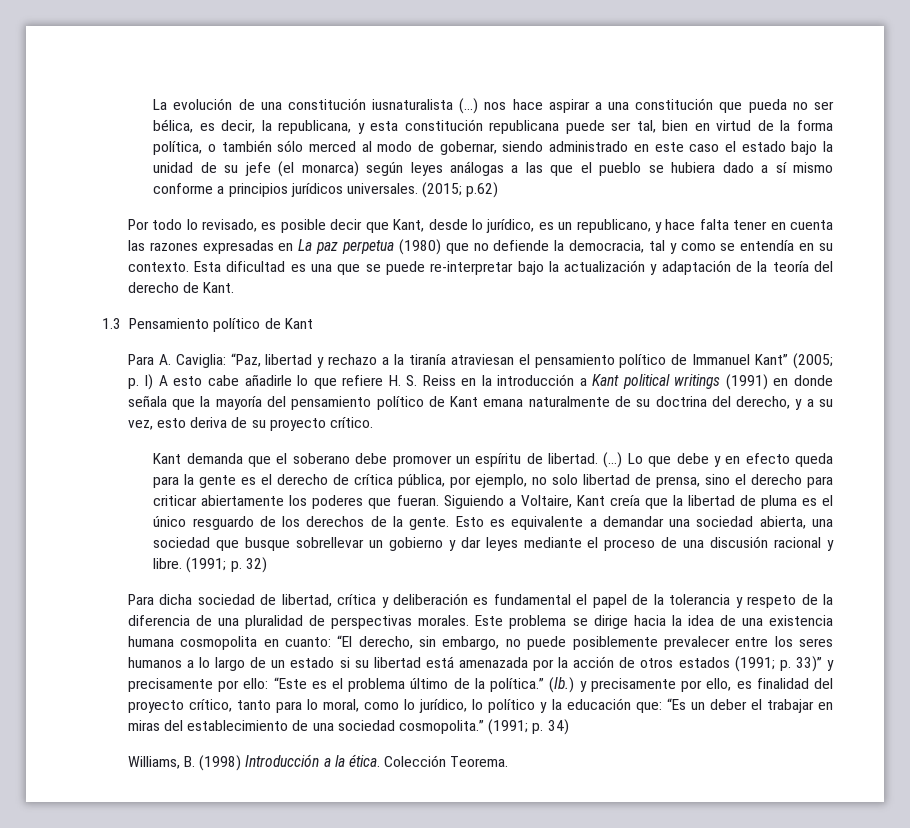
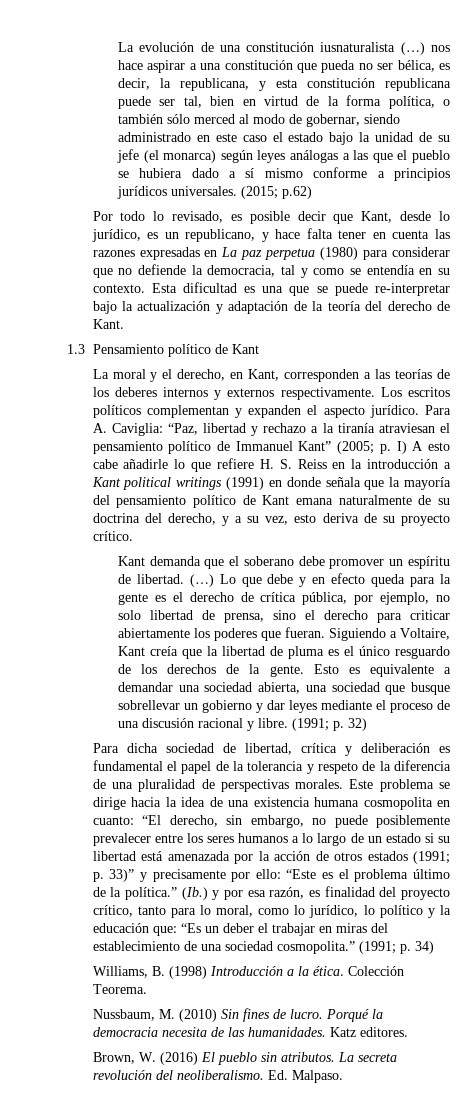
- Por todo lo revisado, es posible decir que Kant, desde lo jurídico, es un republicano, y hace falta tener en cuenta las razones expresadas en La paz perpetua (1980) que no defiende la democracia, tal y como se entendía en su contexto.
+ Por todo lo revisado, es posible decir que Kant, desde lo jurídico, es un republicano, y hace falta tener en cuenta las razones expresadas en La paz perpetua (1980) para considerar que no defiende la democracia, tal y como se entendía en su contexto.
+ La moral y el derecho, en Kant, corresponden a las teorías de los deberes internos y externos respectivamente. Los escritos políticos complementan y expanden el aspecto jurídico.
- (Ib.) y precisamente por ello, es finalidad del proyecto crítico, tanto para lo moral, como lo jurídico, lo político y la educación que: “Es un deber el trabajar en miras del establecimiento de una sociedad cosmopolita.”
+ (Ib.) y por esa razón, es finalidad del proyecto crítico, tanto para lo moral, como lo jurídico, lo político y la educación que: “Es un deber el trabajar en miras del establecimiento de una sociedad cosmopolita.”
+ Nussbaum, M. (2010) Sin fines de lucro. Porqué la democracia necesita de las humanidades. Katz editores.
+ Brown, W. (2016) El pueblo sin atributos. La secreta revolución del neoliberalismo. Ed. Malpaso.

